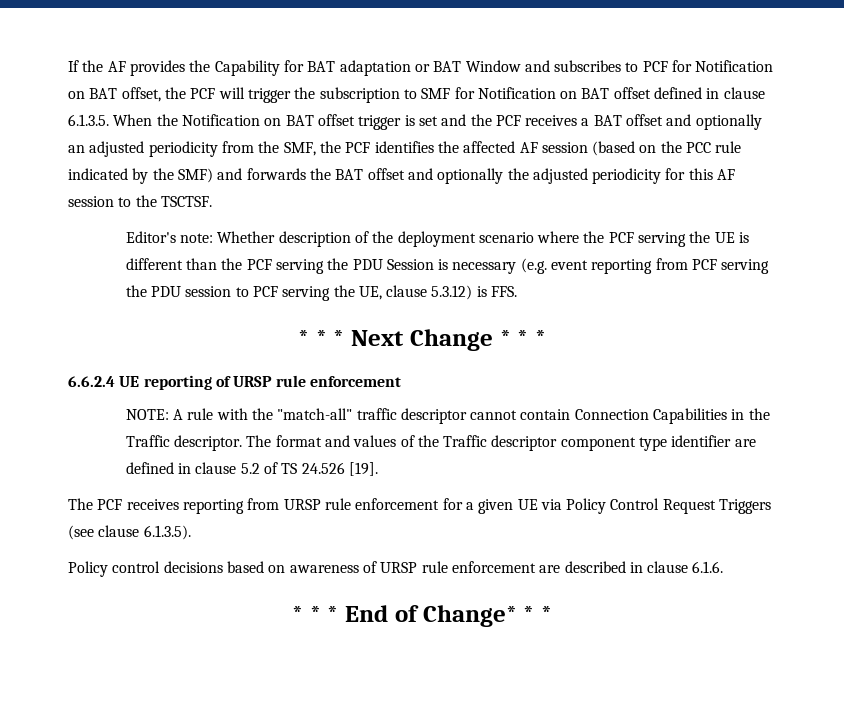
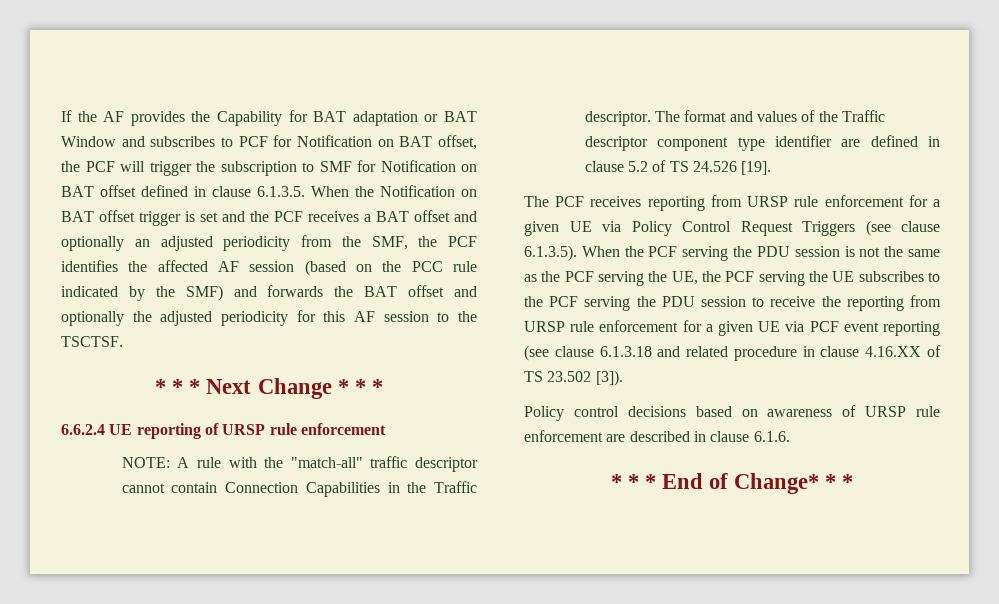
- Editor's note: Whether description of the deployment scenario where the PCF serving the UE is different than the PCF serving the PDU Session is necessary (e.g. event reporting from PCF serving the PDU session to PCF serving the UE, clause 5.3.12) is FFS.
- The PCF receives reporting from URSP rule enforcement for a given UE via Policy Control Request Triggers (see clause 6.1.3.5).
+ The PCF receives reporting from URSP rule enforcement for a given UE via Policy Control Request Triggers (see clause 6.1.3.5). When the PCF serving the PDU session is not the same as the PCF serving the UE, the PCF serving the UE subscribes to the PCF serving the PDU session to receive the reporting from URSP rule enforcement for a given UE via PCF event reporting (see clause 6.1.3.18 and related procedure in clause 4.16.XX of TS 23.502 [3]).

